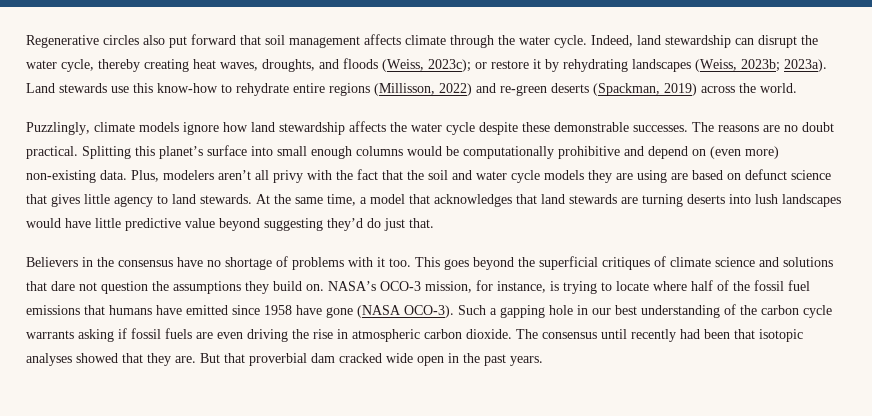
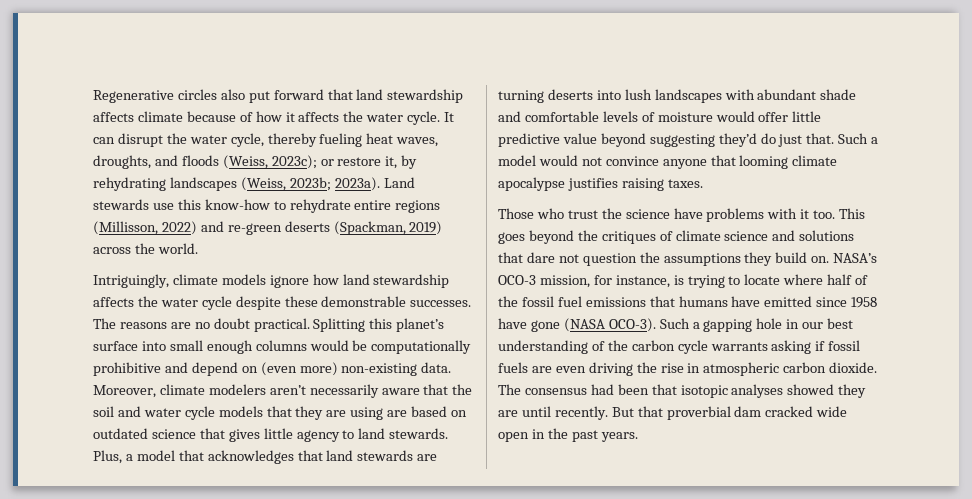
- Regenerative circles also put forward that soil management affects climate through the water cycle. Indeed, land stewardship can disrupt the water cycle, thereby creating heat waves, droughts, and floods (Weiss, 2023c); or restore it by rehydrating landscapes (Weiss, 2023b; 2023a).
+ Regenerative circles also put forward that land stewardship affects climate because of how it affects the water cycle. It can disrupt the water cycle, thereby fueling heat waves, droughts, and floods (Weiss, 2023c); or restore it, by rehydrating landscapes (Weiss, 2023b; 2023a).
- Puzzlingly, climate models ignore how land stewardship affects the water cycle despite these demonstrable successes.
+ Intriguingly, climate models ignore how land stewardship affects the water cycle despite these demonstrable successes.
- Plus, modelers aren’t all privy with the fact that the soil and water cycle models they are using are based on defunct science that gives little agency to land stewards.
+ Moreover, climate modelers aren’t necessarily aware that the soil and water cycle models that they are using are based on outdated science that gives little agency to land stewards.
- At the same time, a model that acknowledges that land stewards are turning deserts into lush landscapes would have little predictive value beyond suggesting they’d do just that.
- Believers in the consensus have no shortage of problems with it too.
+ Plus, a model that acknowledges that land stewards are turning deserts into lush landscapes with abundant shade and comfortable levels of moisture would offer little predictive value beyond suggesting they’d do just that. Such a model would not convince anyone that looming climate apocalypse justifies raising taxes.
+ Those who trust the science have problems with it too.
- This goes beyond the superficial critiques of climate science and solutions that dare not question the assumptions they build on.
+ This goes beyond the critiques of climate science and solutions that dare not question the assumptions they build on.
- The consensus until recently had been that isotopic analyses showed that they are.
+ The consensus had been that isotopic analyses showed they are until recently.

